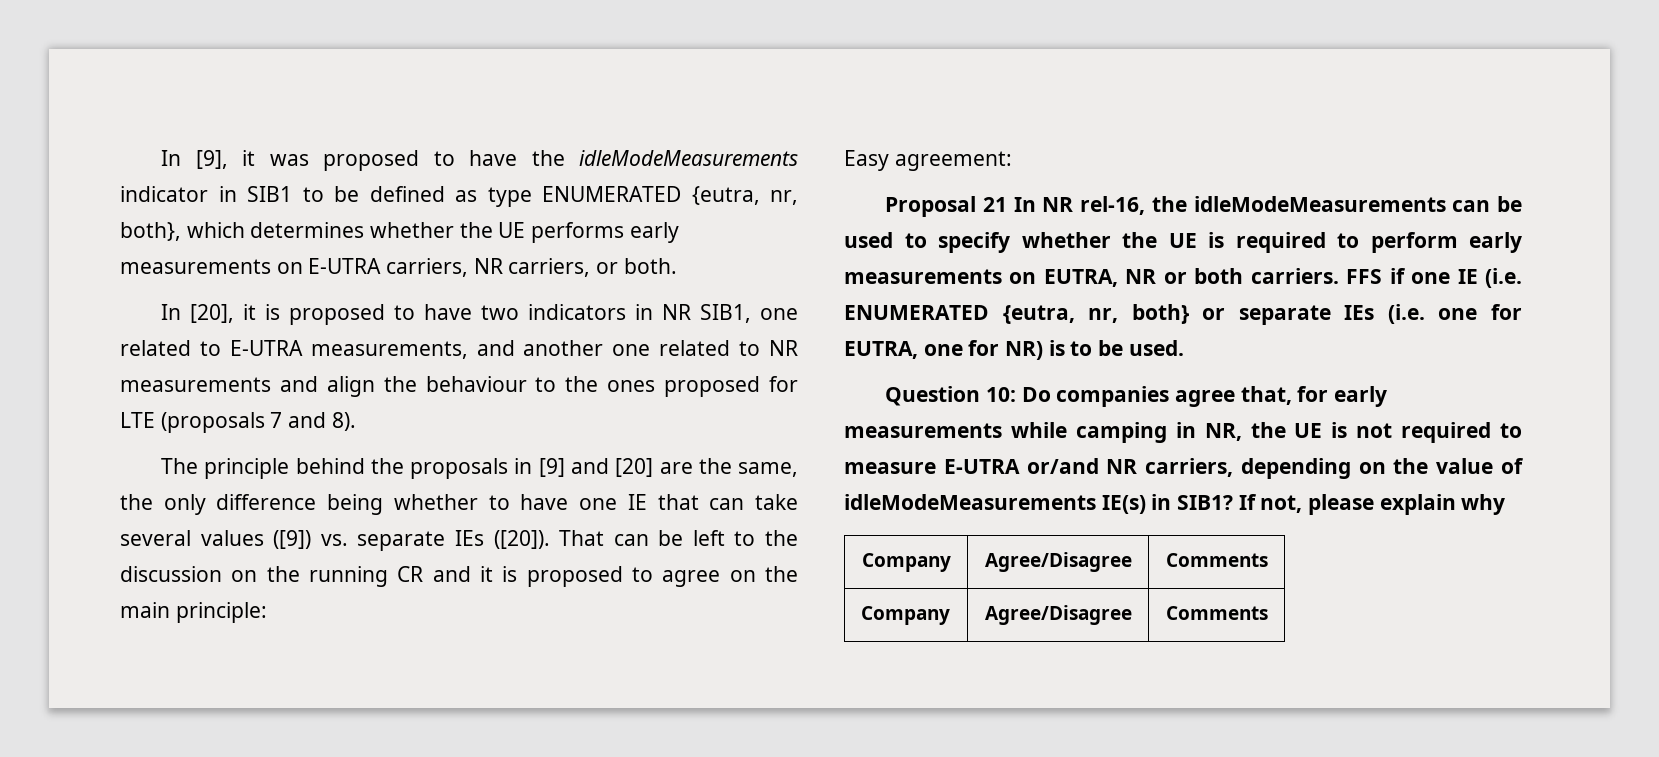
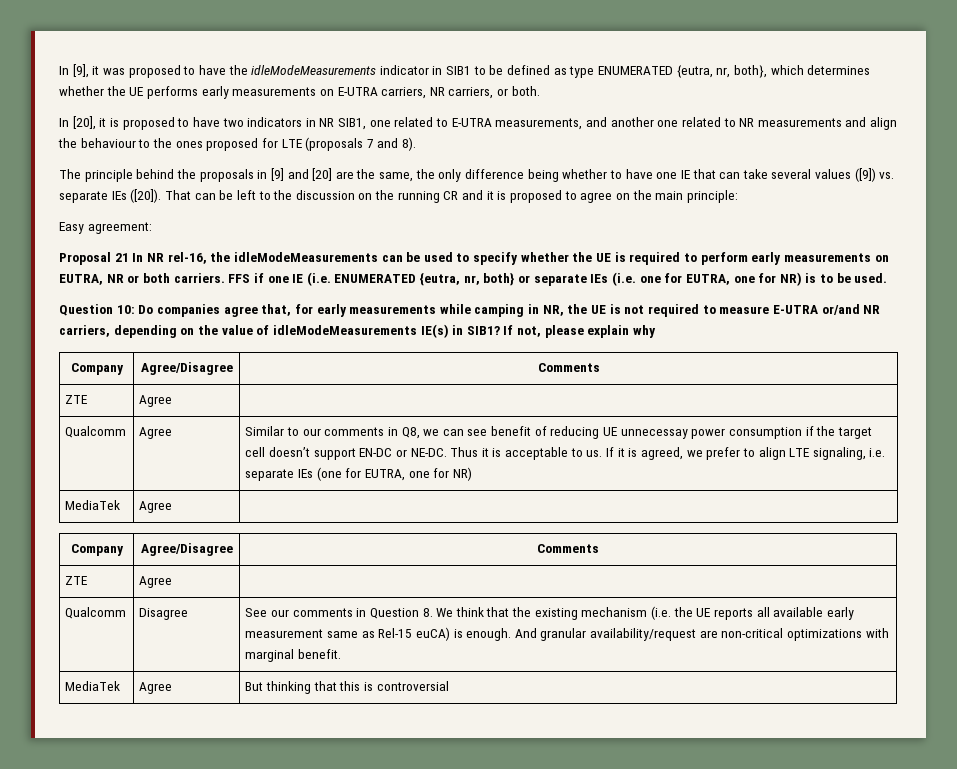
  If not, please explain why
  Company | Agree/Disagree | Comments
+ ZTE | Agree |
+ Qualcomm | Agree | Similar to our comments in Q8, we can see benefit of reducing UE unnecessay power consumption if the target cell doesn’t support EN-DC or NE-DC. Thus it is acceptable to us. If it is agreed, we prefer to align LTE signaling, i.e. separate IEs (one for EUTRA, one for NR)
+ MediaTek | Agree |
  Company | Agree/Disagree | Comments
+ ZTE | Agree |
+ Qualcomm | Disagree | See our comments in Question 8. We think that the existing mechanism (i.e. the UE reports all available early measurement same as Rel-15 euCA) is enough. And granular availability/request are non-critical optimizations with marginal benefit.
+ MediaTek | Agree | But thinking that this is controversial

